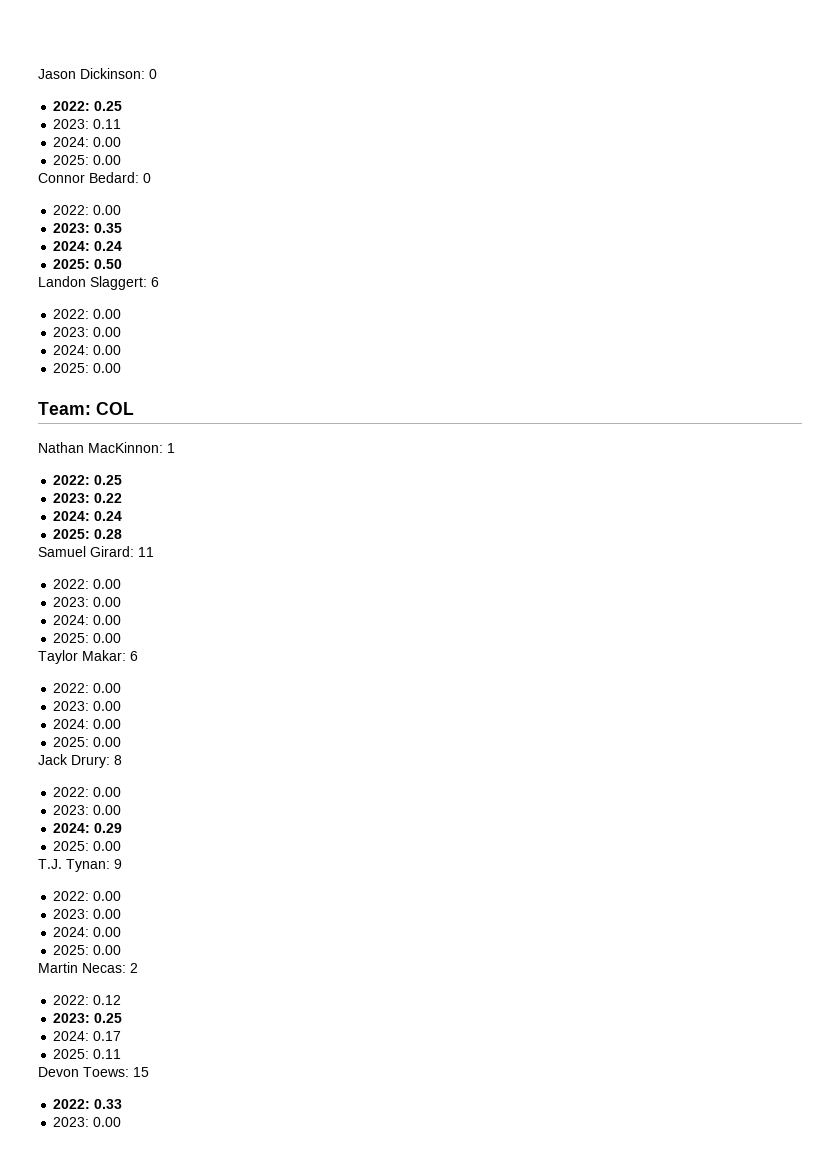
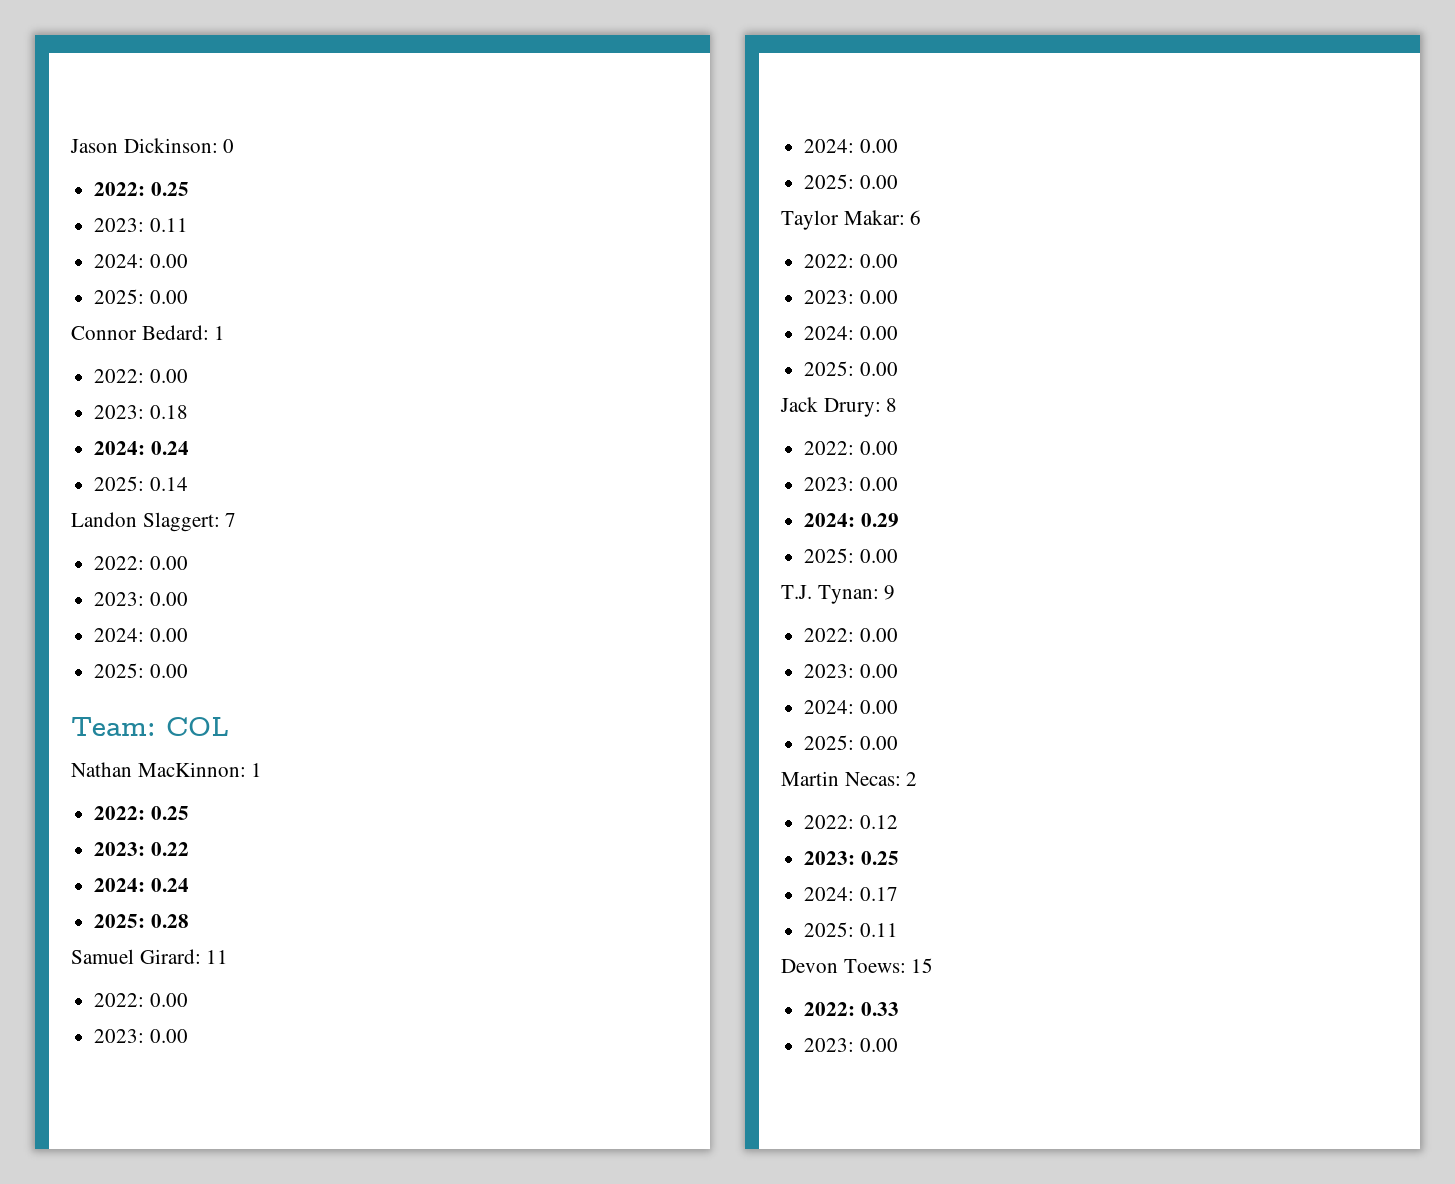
- Connor Bedard: 0
+ Connor Bedard: 1
  2022: 0.00
- 2023: 0.35
+ 2023: 0.18
  2024: 0.24
- 2025: 0.50
+ 2025: 0.14
- Landon Slaggert: 6
+ Landon Slaggert: 7

